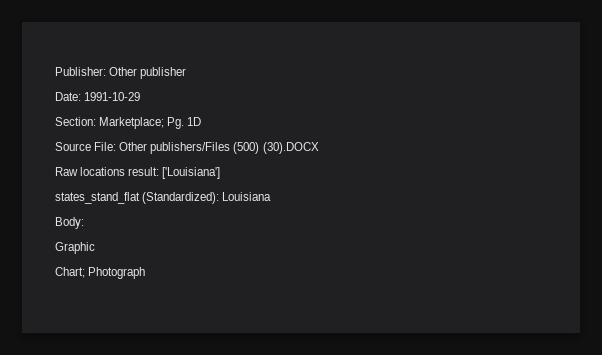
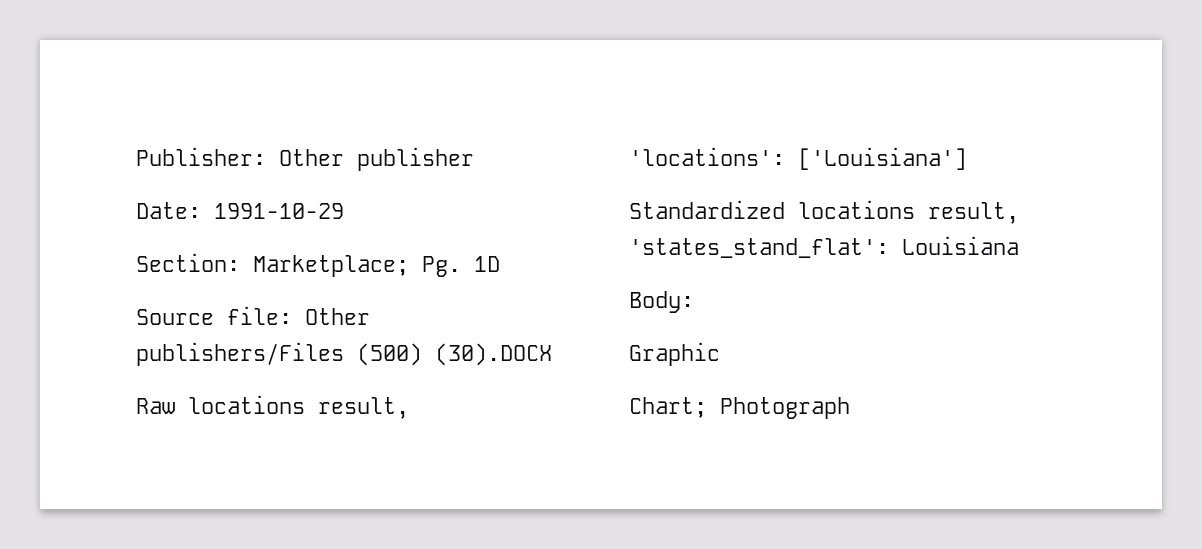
- Source File: Other publishers/Files (500) (30).DOCX
+ Source file: Other publishers/Files (500) (30).DOCX
- Raw locations result: ['Louisiana']
+ Raw locations result, 'locations': ['Louisiana']
- states_stand_flat (Standardized): Louisiana
+ Standardized locations result, 'states_stand_flat': Louisiana

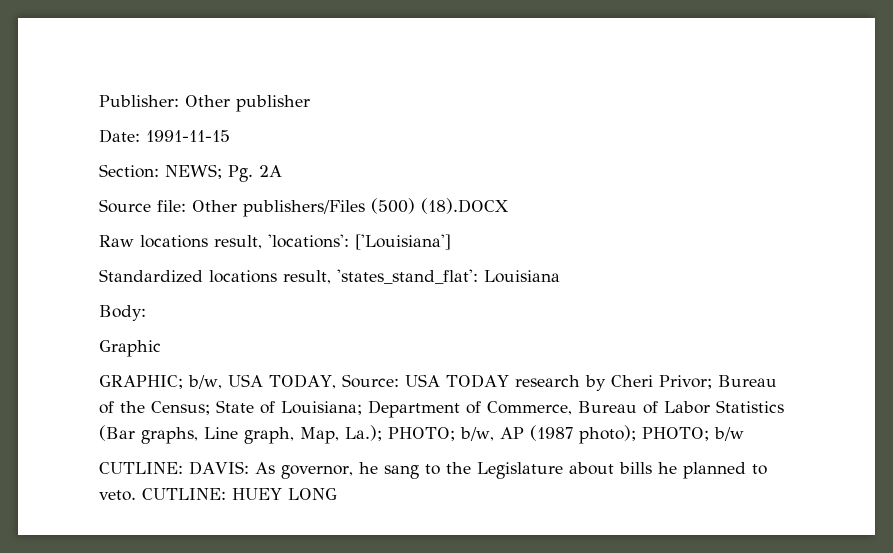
- Date: 1991-10-29
+ Date: 1991-11-15
- Section: Marketplace; Pg. 1D
+ Section: NEWS; Pg. 2A
- Source file: Other publishers/Files (500) (30).DOCX
+ Source file: Other publishers/Files (500) (18).DOCX
- Chart; Photograph
+ GRAPHIC; b/w, USA TODAY, Source: USA TODAY research by Cheri Privor; Bureau of the Census; State of Louisiana; Department of Commerce, Bureau of Labor Statistics (Bar graphs, Line graph, Map, La.); PHOTO; b/w, AP (1987 photo); PHOTO; b/w
+ CUTLINE: DAVIS: As governor, he sang to the Legislature about bills he planned to veto. CUTLINE: HUEY LONG

